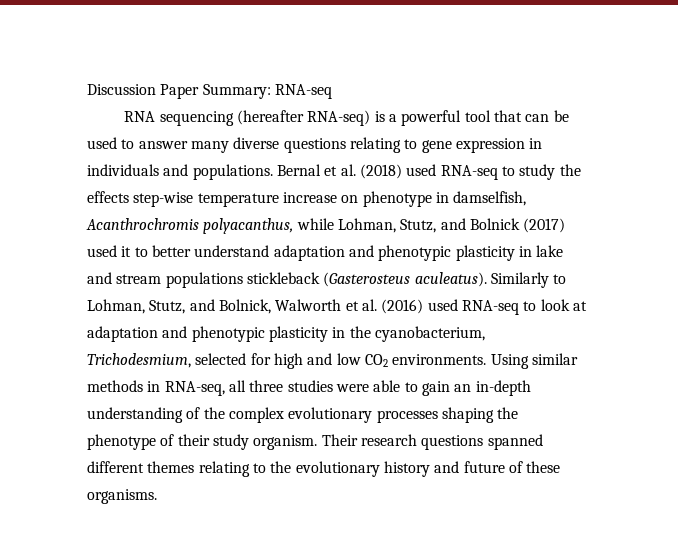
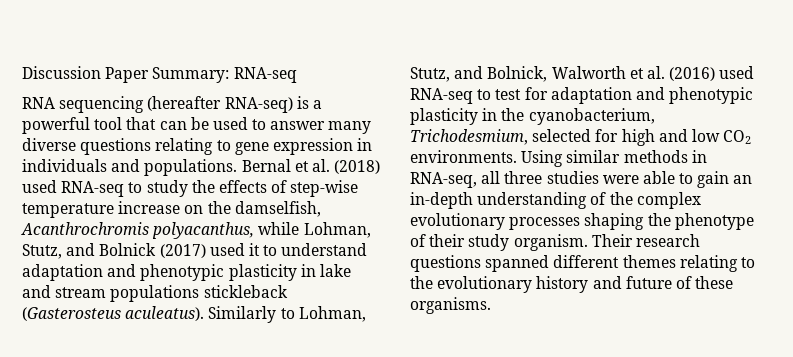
- Bernal et al. (2018) used RNA-seq to study the effects step-wise temperature increase on phenotype in damselfish, Acanthrochromis polyacanthus, while Lohman, Stutz, and Bolnick (2017) used it to better understand adaptation and phenotypic plasticity in lake and stream populations stickleback (Gasterosteus aculeatus).
+ Bernal et al. (2018) used RNA-seq to study the effects of step-wise temperature increase on the damselfish, Acanthrochromis polyacanthus, while Lohman, Stutz, and Bolnick (2017) used it to understand adaptation and phenotypic plasticity in lake and stream populations stickleback (Gasterosteus aculeatus).
- Similarly to Lohman, Stutz, and Bolnick, Walworth et al. (2016) used RNA-seq to look at adaptation and phenotypic plasticity in the cyanobacterium, Trichodesmium, selected for high and low CO2 environments.
+ Similarly to Lohman, Stutz, and Bolnick, Walworth et al. (2016) used RNA-seq to test for adaptation and phenotypic plasticity in the cyanobacterium, Trichodesmium, selected for high and low CO2 environments.

